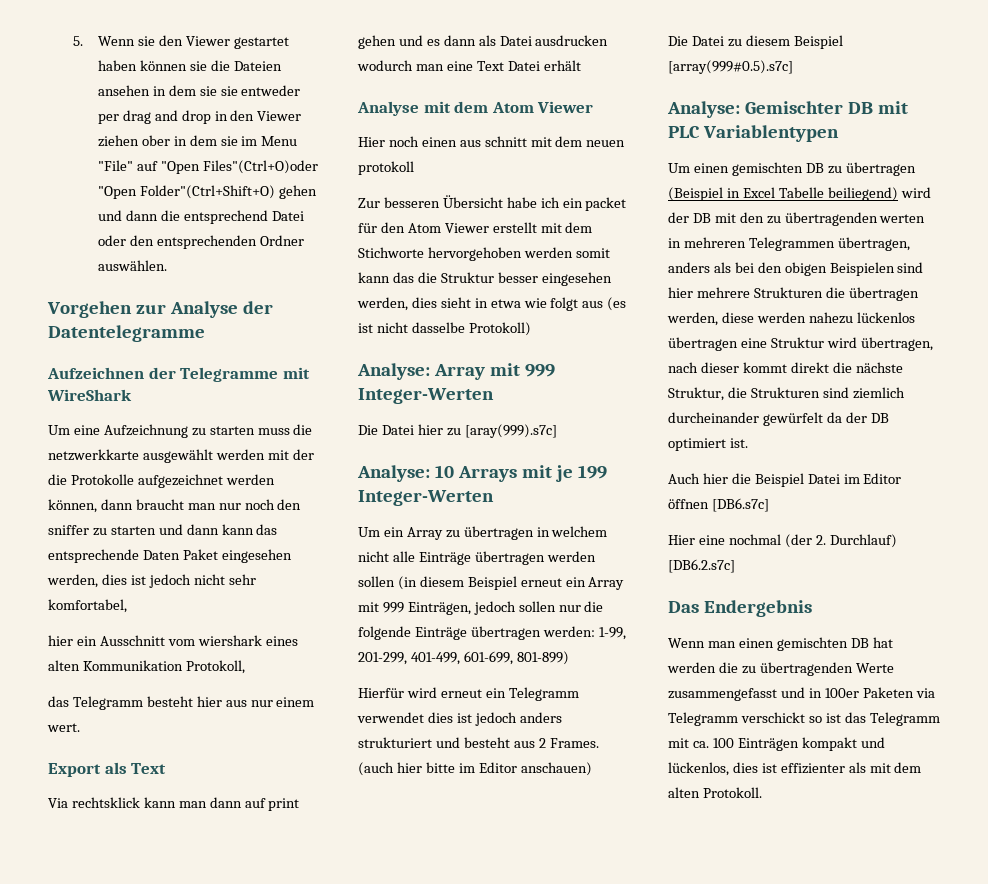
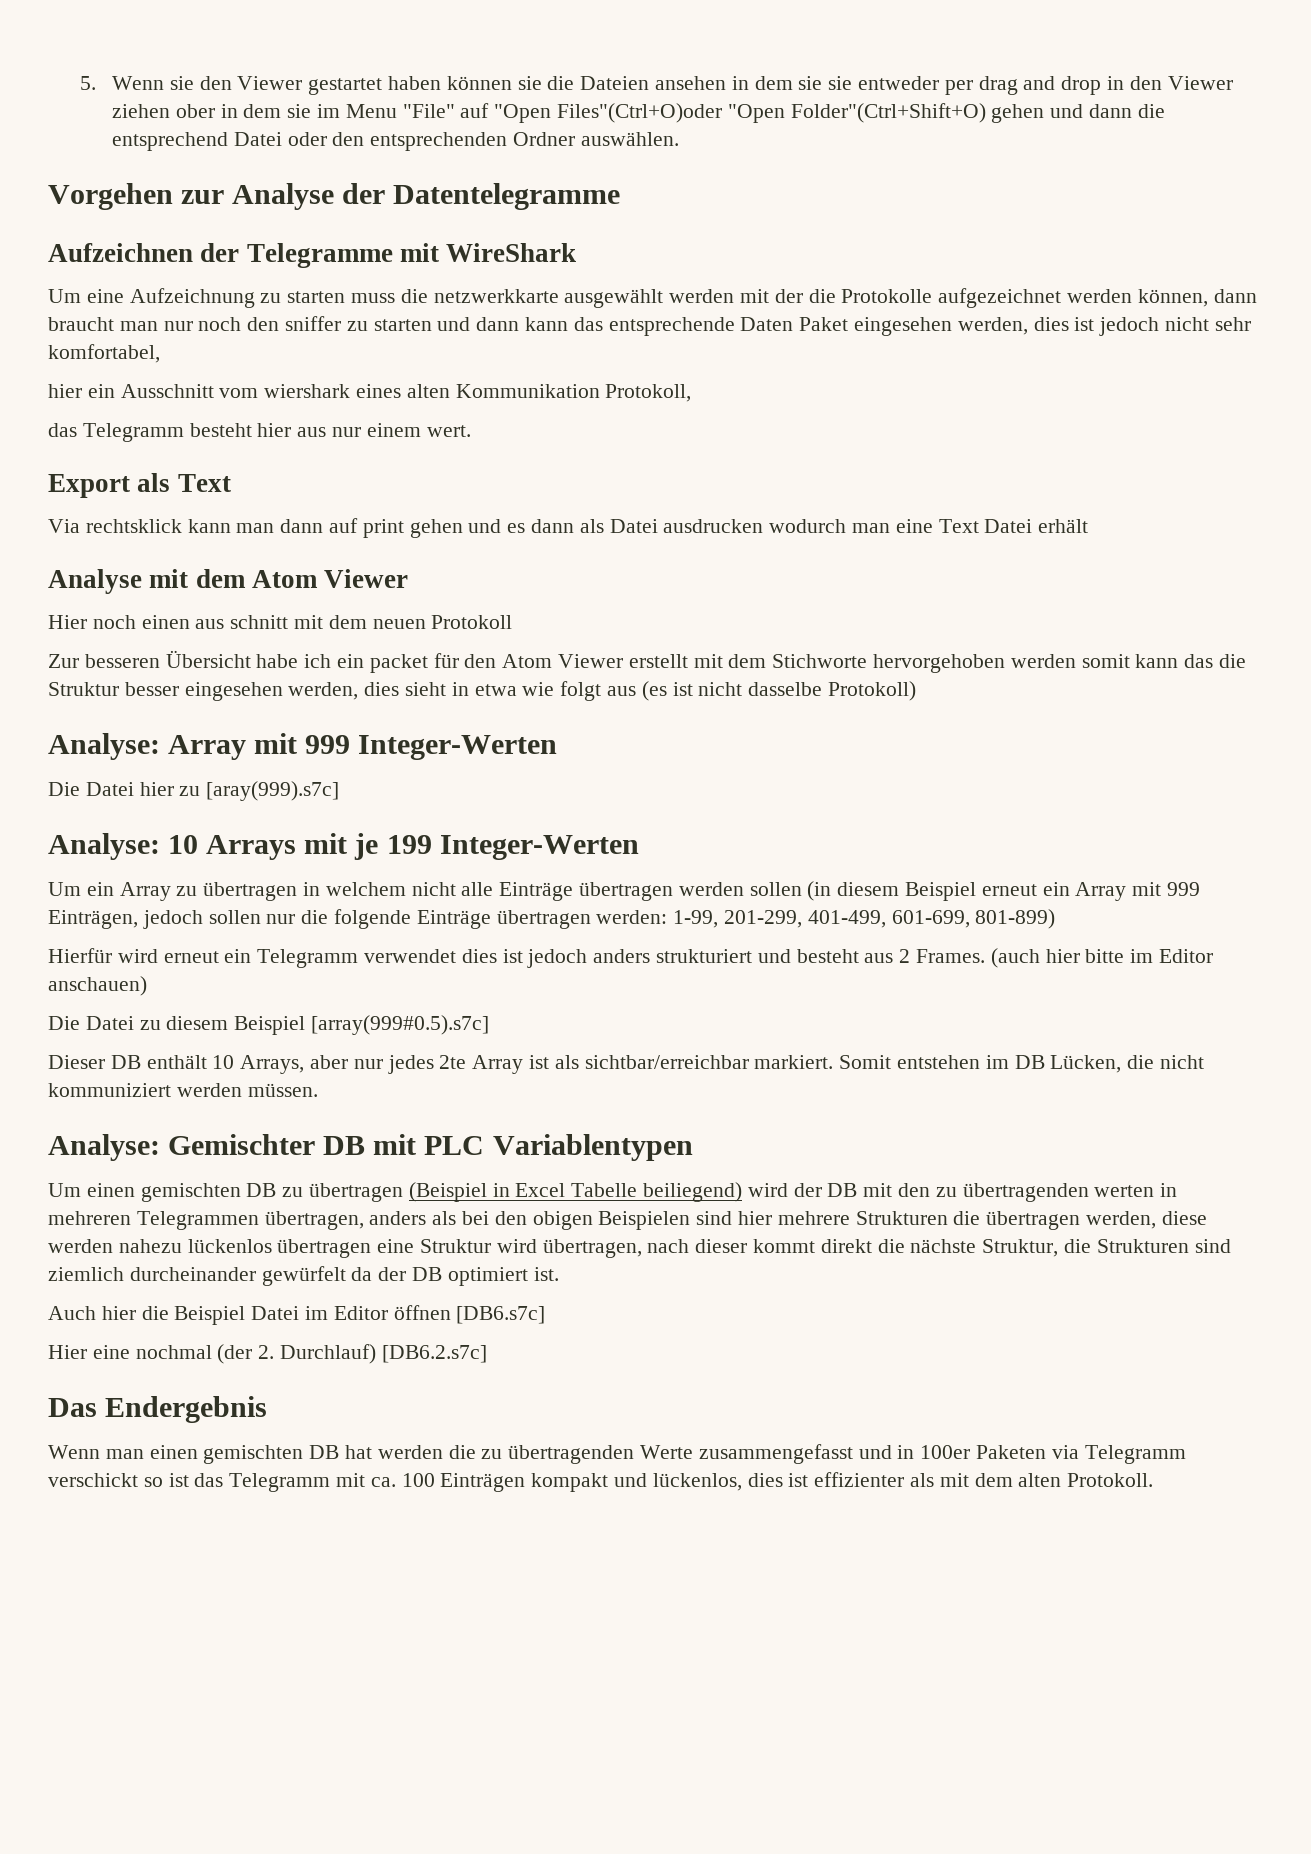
- Hier noch einen aus schnitt mit dem neuen protokoll
+ Hier noch einen aus schnitt mit dem neuen Protokoll
+ Dieser DB enthält 10 Arrays, aber nur jedes 2te Array ist als sichtbar/erreichbar markiert. Somit entstehen im DB Lücken, die nicht kommuniziert werden müssen.

